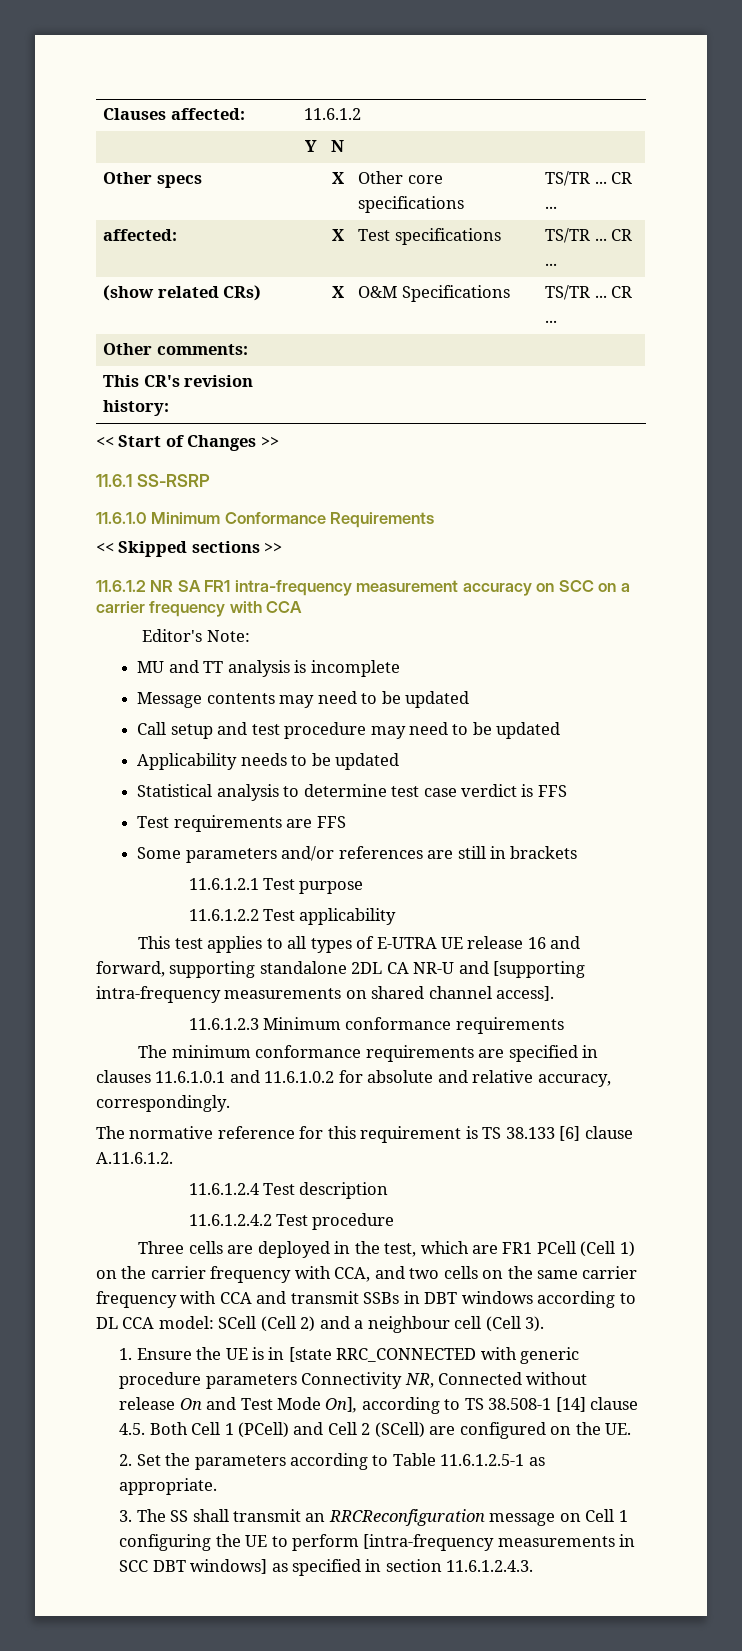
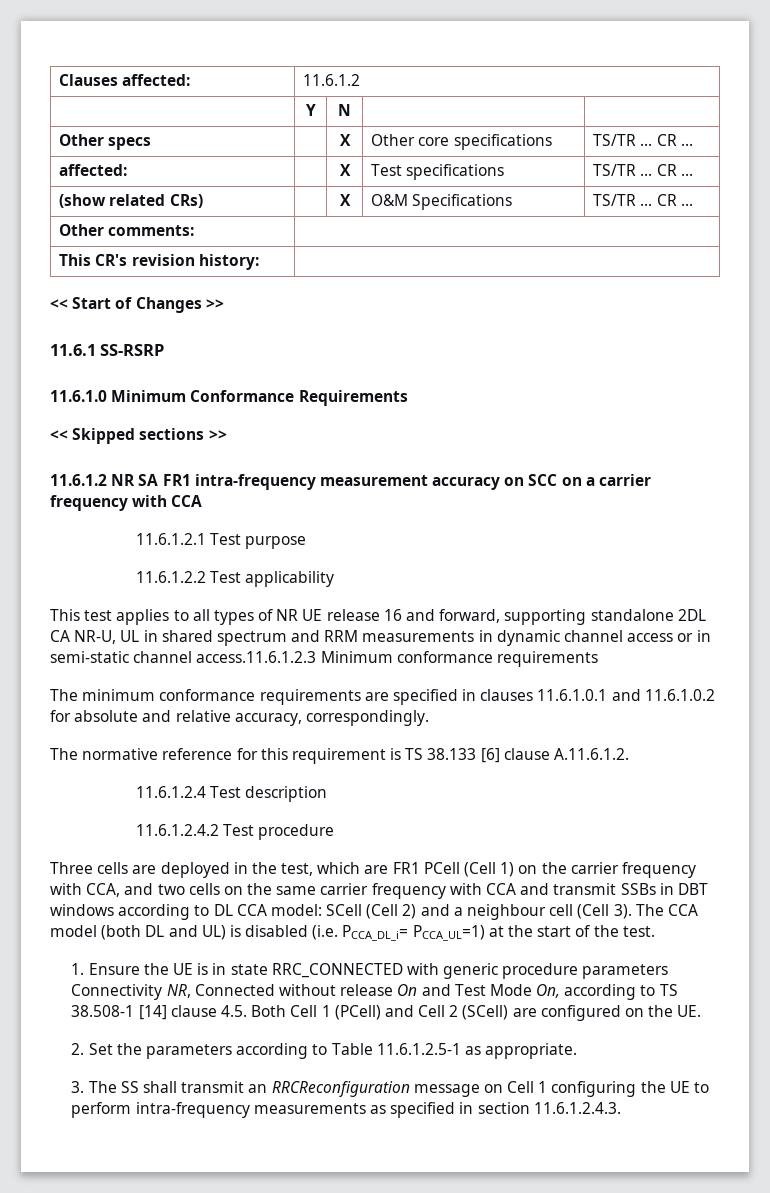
- Editor's Note:
- MU and TT analysis is incomplete
- Message contents may need to be updated
- Call setup and test procedure may need to be updated
- Applicability needs to be updated
- Statistical analysis to determine test case verdict is FFS
- Test requirements are FFS
- Some parameters and/or references are still in brackets
- This test applies to all types of E-UTRA UE release 16 and forward, supporting standalone 2DL CA NR-U and [supporting intra-frequency measurements on shared channel access].
- 11.6.1.2.3 Minimum conformance requirements
+ This test applies to all types of NR UE release 16 and forward, supporting standalone 2DL CA NR-U, UL in shared spectrum and RRM measurements in dynamic channel access or in semi-static channel access.11.6.1.2.3 Minimum conformance requirements
+ The CCA model (both DL and UL) is disabled (i.e. PCCA_DL_i= PCCA_UL=1) at the start of the test.
- 1. Ensure the UE is in [state RRC_CONNECTED with generic procedure parameters Connectivity NR, Connected without release On and Test Mode On], according to TS 38.508-1 [14] clause 4.5. Both Cell 1 (PCell) and Cell 2 (SCell) are configured on the UE.
+ 1. Ensure the UE is in state RRC_CONNECTED with generic procedure parameters Connectivity NR, Connected without release On and Test Mode On, according to TS 38.508-1 [14] clause 4.5. Both Cell 1 (PCell) and Cell 2 (SCell) are configured on the UE.
- 3. The SS shall transmit an RRCReconfiguration message on Cell 1 configuring the UE to perform [intra-frequency measurements in SCC DBT windows] as specified in section 11.6.1.2.4.3.
+ 3. The SS shall transmit an RRCReconfiguration message on Cell 1 configuring the UE to perform intra-frequency measurements as specified in section 11.6.1.2.4.3.

